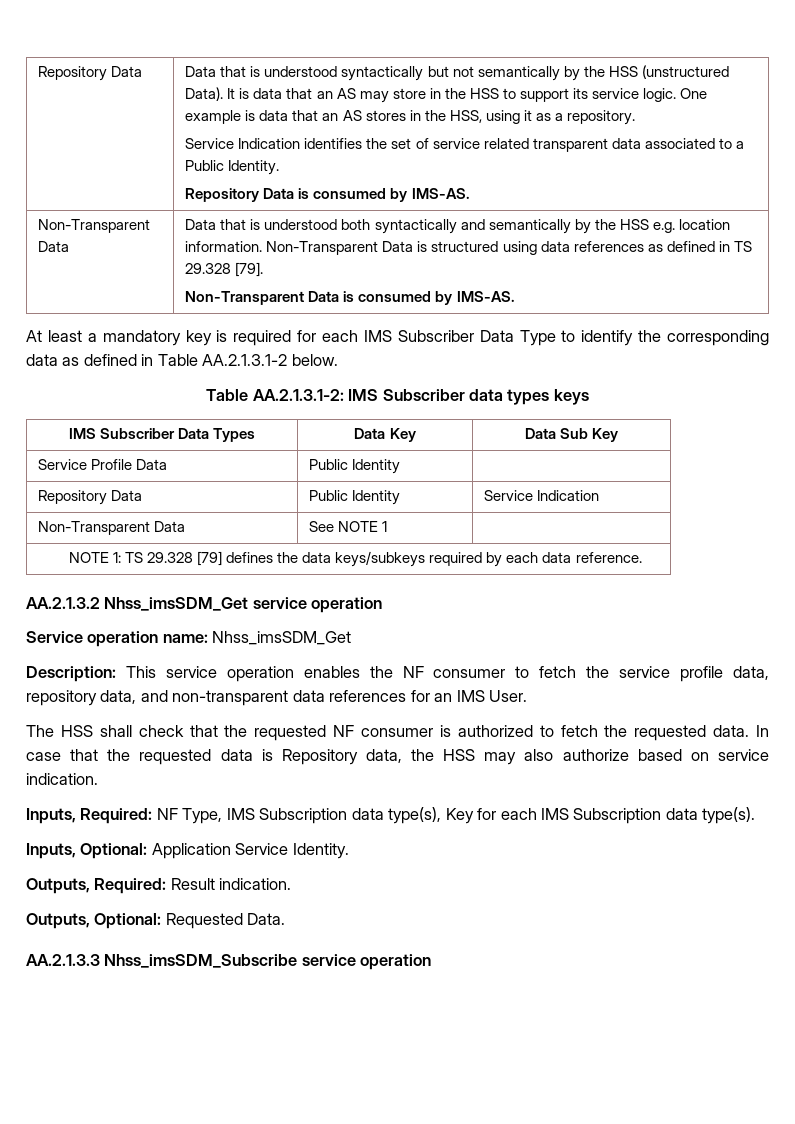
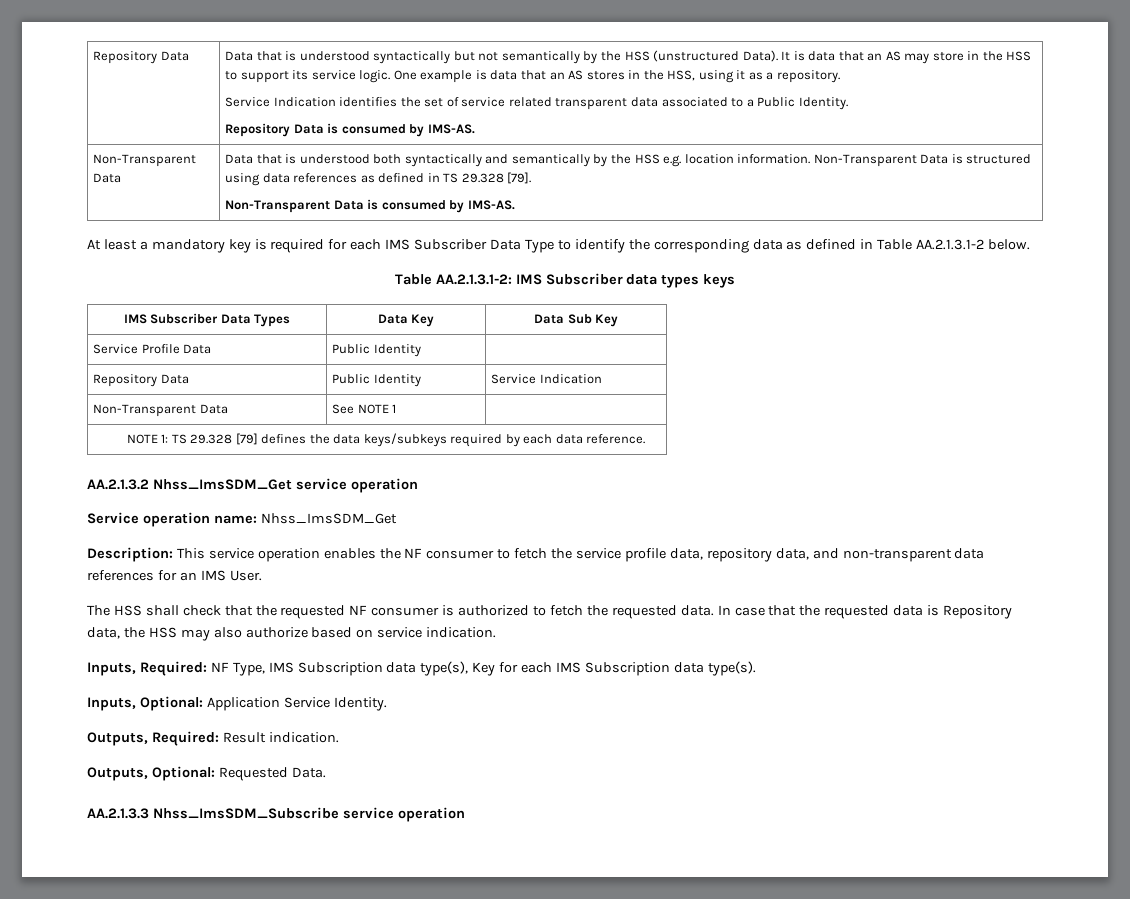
- AA.2.1.3.2 Nhss_imsSDM_Get service operation
+ AA.2.1.3.2 Nhss_ImsSDM_Get service operation
- Service operation name: Nhss_imsSDM_Get
+ Service operation name: Nhss_ImsSDM_Get
- AA.2.1.3.3 Nhss_imsSDM_Subscribe service operation
+ AA.2.1.3.3 Nhss_ImsSDM_Subscribe service operation

